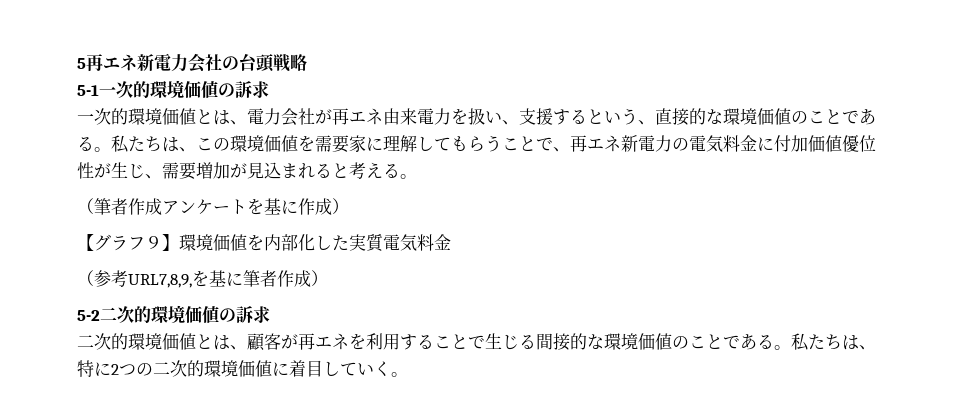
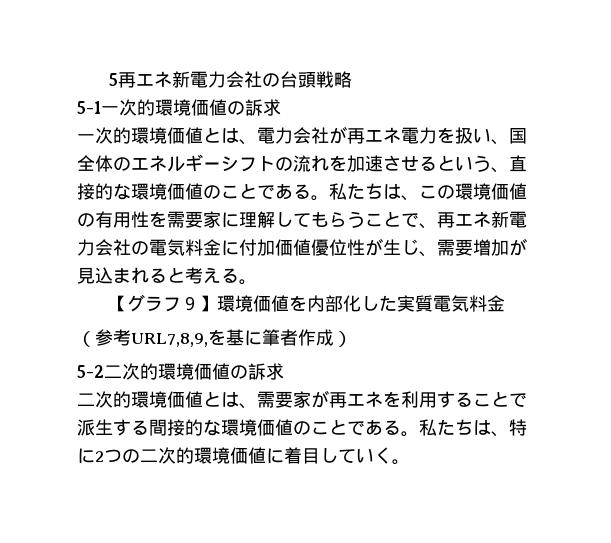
- 一次的環境価値とは、電力会社が再エネ由来電力を扱い、支援するという、直接的な環境価値のことである。
+ 一次的環境価値とは、電力会社が再エネ電力を扱い、国全体のエネルギーシフトの流れを加速させるという、直接的な環境価値のことである。
- 私たちは、この環境価値を需要家に理解してもらうことで、再エネ新電力の電気料金に付加価値優位性が生じ、需要増加が見込まれると考える。
+ 私たちは、この環境価値の有用性を需要家に理解してもらうことで、再エネ新電力会社の電気料金に付加価値優位性が生じ、需要増加が見込まれると考える。
- （筆者作成アンケートを基に作成）
- 二次的環境価値とは、顧客が再エネを利用することで生じる間接的な環境価値のことである。
+ 二次的環境価値とは、需要家が再エネを利用することで派生する間接的な環境価値のことである。

